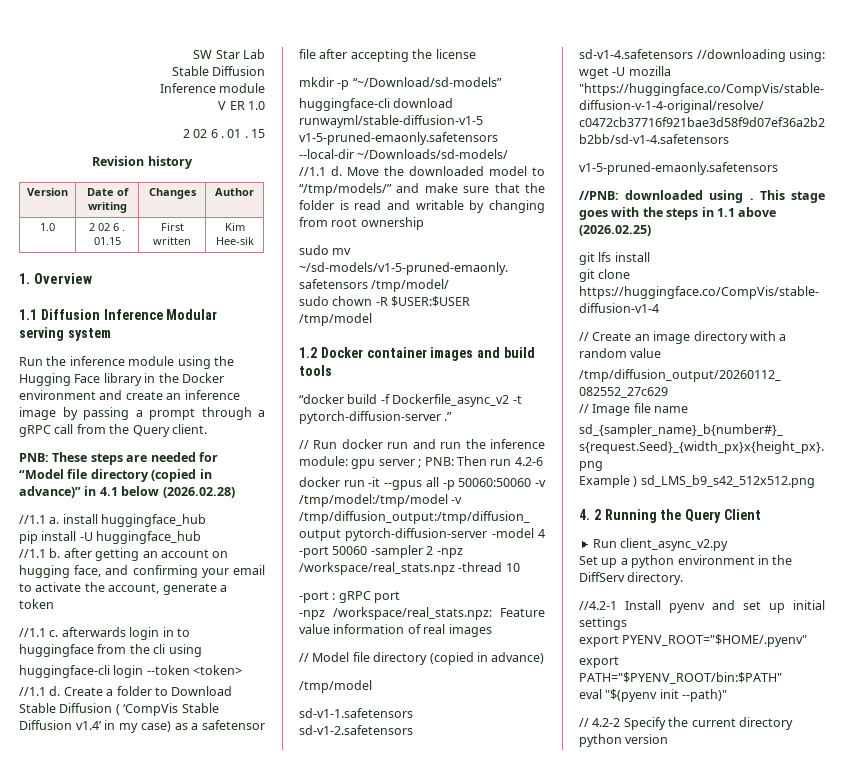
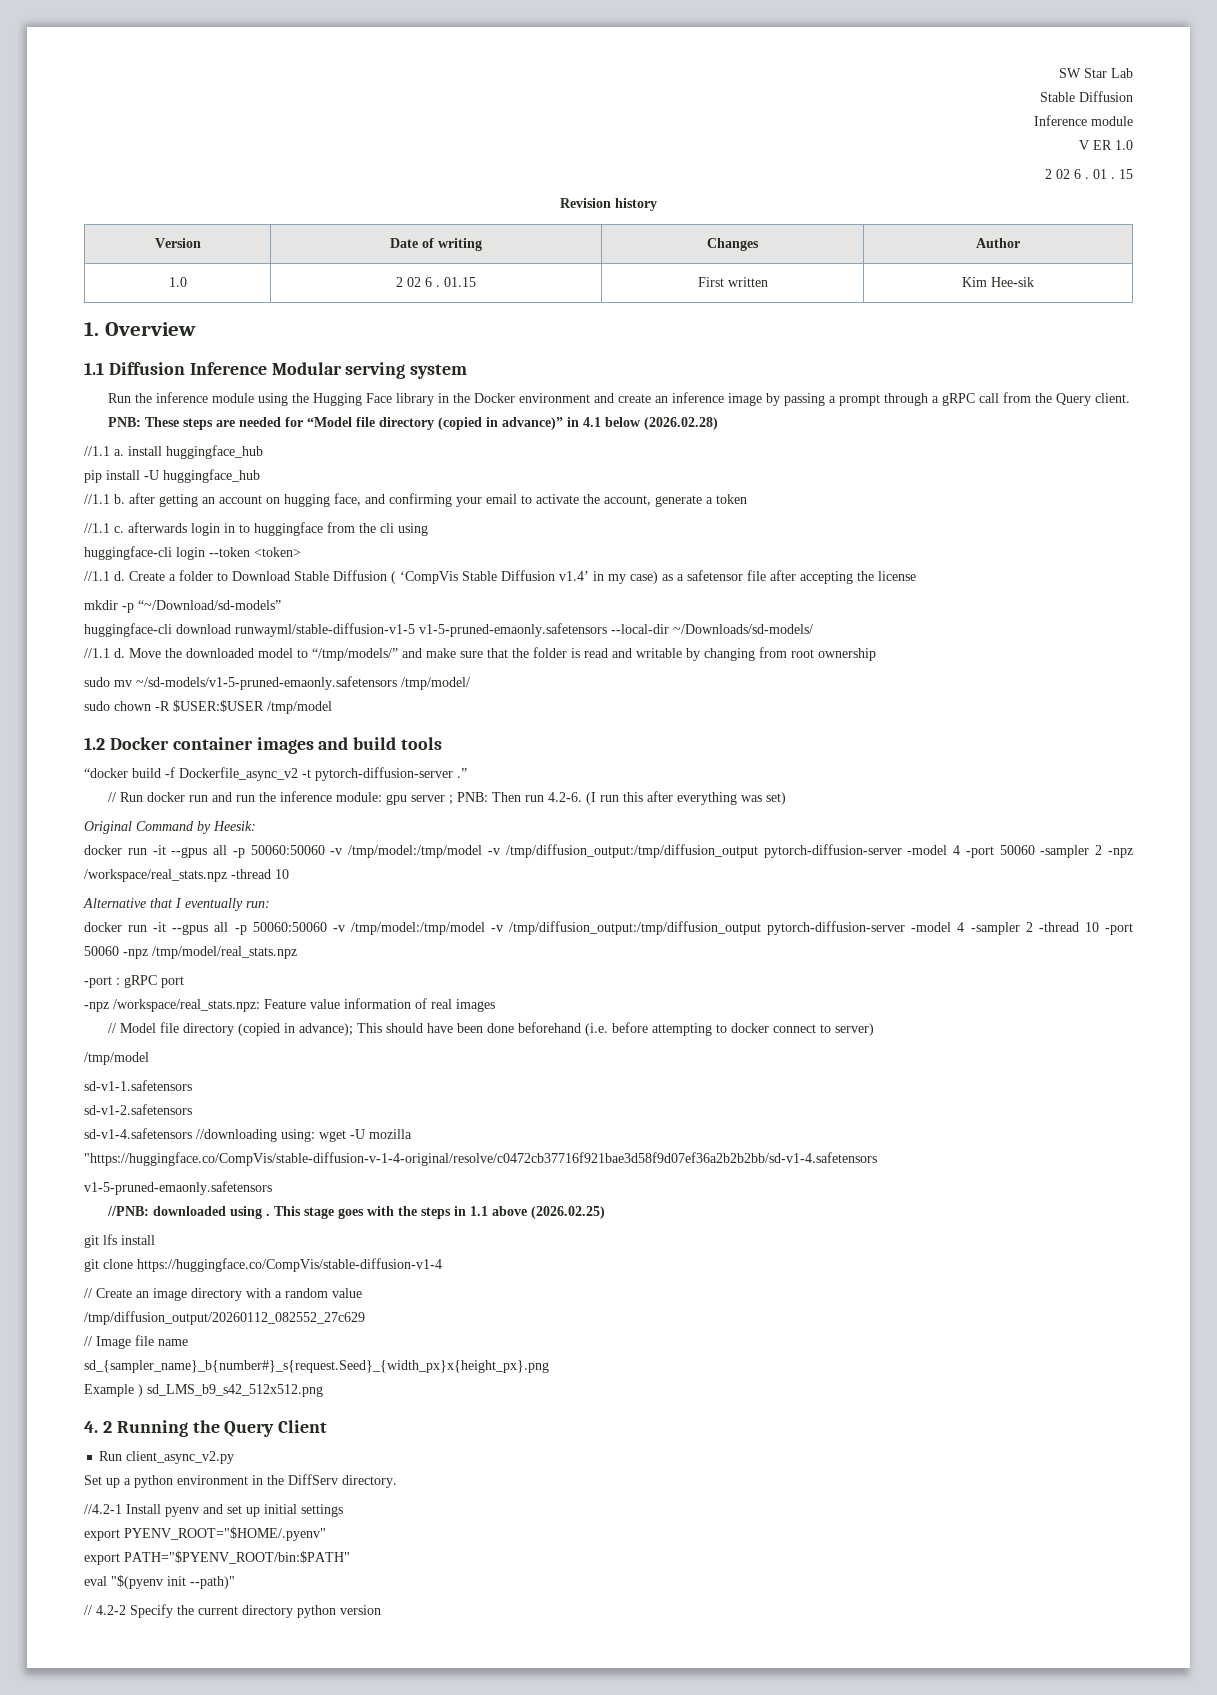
- // Run docker run and run the inference module: gpu server ; PNB: Then run 4.2-6
+ // Run docker run and run the inference module: gpu server ; PNB: Then run 4.2-6. (I run this after everything was set)
+ Original Command by Heesik:
+ Alternative that I eventually run:
+ docker run -it --gpus all -p 50060:50060 -v /tmp/model:/tmp/model -v /tmp/diffusion_output:/tmp/diffusion_output pytorch-diffusion-server -model 4 -sampler 2 -thread 10 -port 50060 -npz /tmp/model/real_stats.npz
- // Model file directory (copied in advance)
+ // Model file directory (copied in advance); This should have been done beforehand (i.e. before attempting to docker connect to server)

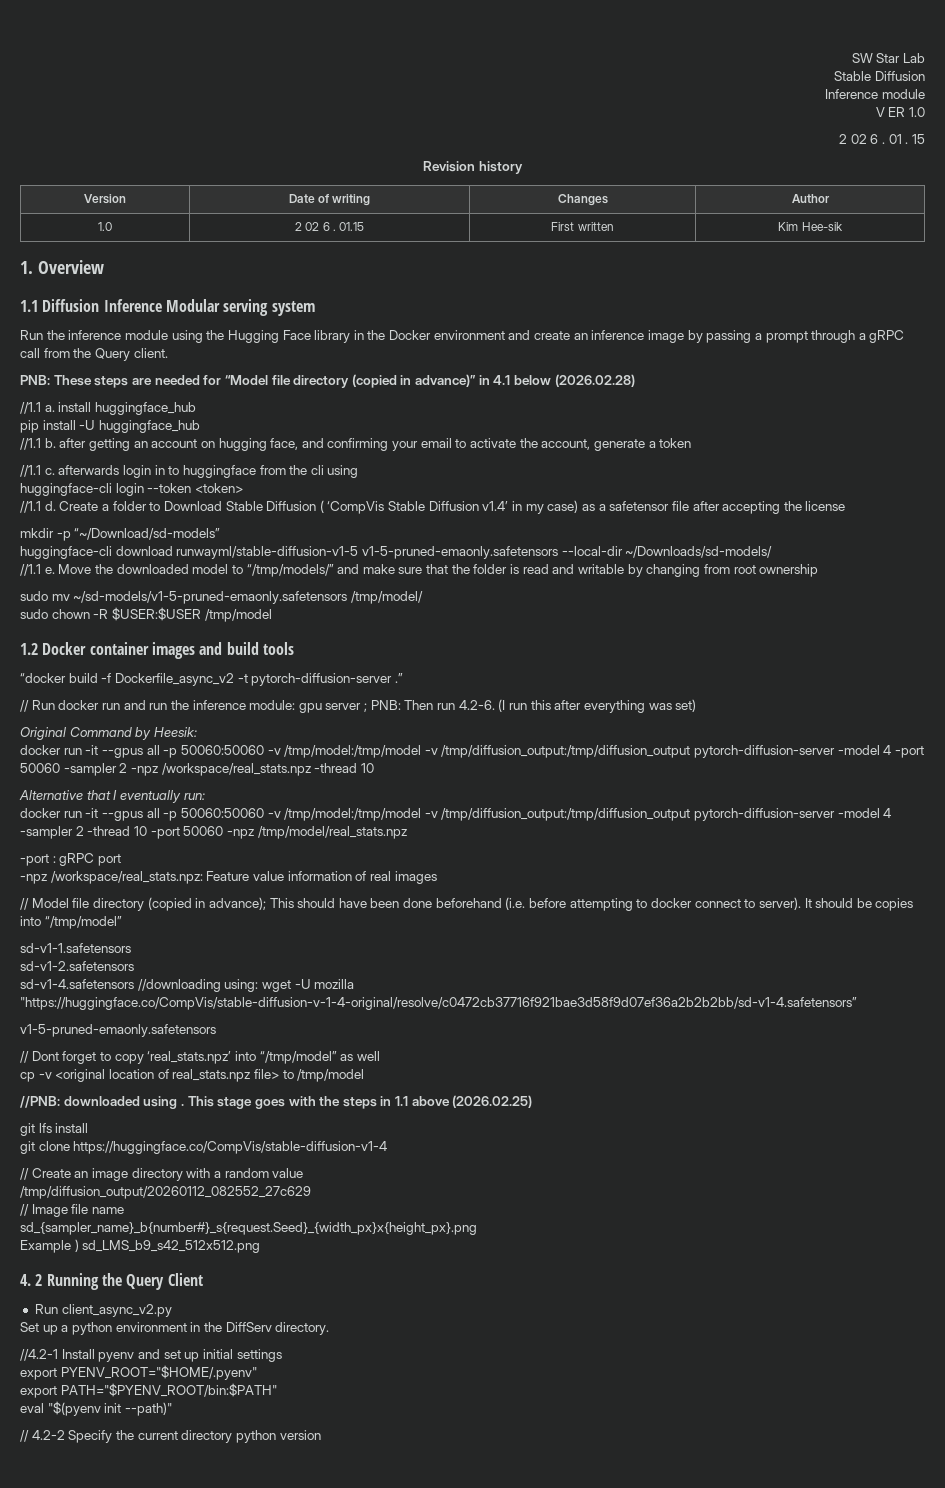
  huggingface-cli download runwayml/stable-diffusion-v1-5 v1-5-pruned-emaonly.safetensors --local-dir ~/Downloads/sd-models/
- //1.1 d.
+ //1.1 e.
- // Model file directory (copied in advance); This should have been done beforehand (i.e. before attempting to docker connect to server)
- /tmp/model
+ // Model file directory (copied in advance); This should have been done beforehand (i.e. before attempting to docker connect to server). It should be copies into “/tmp/model”
- sd-v1-4.safetensors //downloading using: wget -U mozilla "https://huggingface.co/CompVis/stable-diffusion-v-1-4-original/resolve/c0472cb37716f921bae3d58f9d07ef36a2b2b2bb/sd-v1-4.safetensors
+ sd-v1-4.safetensors //downloading using: wget -U mozilla "https://huggingface.co/CompVis/stable-diffusion-v-1-4-original/resolve/c0472cb37716f921bae3d58f9d07ef36a2b2b2bb/sd-v1-4.safetensors”
  v1-5-pruned-emaonly.safetensors
+ // Dont forget to copy ‘real_stats.npz’ into “/tmp/model” as well
+ cp -v <original location of real_stats.npz file> to /tmp/model

